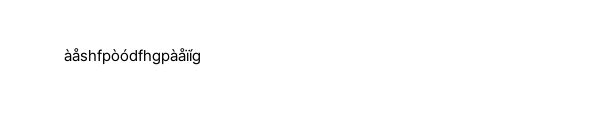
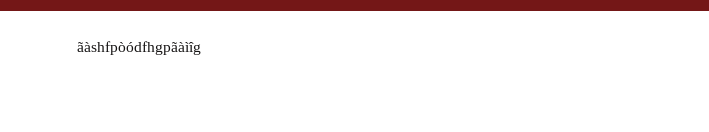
- àåshfpòódfhgpàåïíg
+ ãàshfpòódfhgpãàìîg

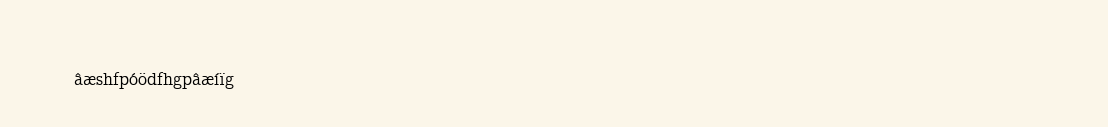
- ãàshfpòódfhgpãàìîg
+ âæshfpóödfhgpâæíïg

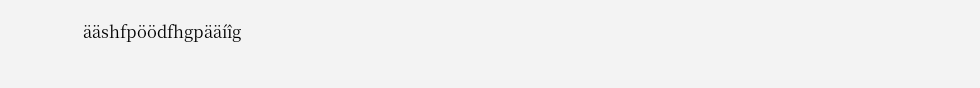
- âæshfpóödfhgpâæíïg
+ ääshfpöödfhgpääíîg

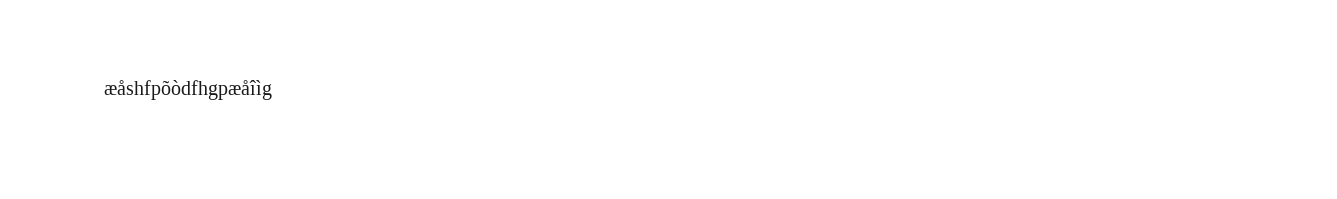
- ääshfpöödfhgpääíîg
+ æåshfpõòdfhgpæåîìg

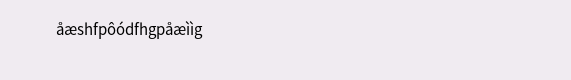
- æåshfpõòdfhgpæåîìg
+ åæshfpôódfhgpåæììg

